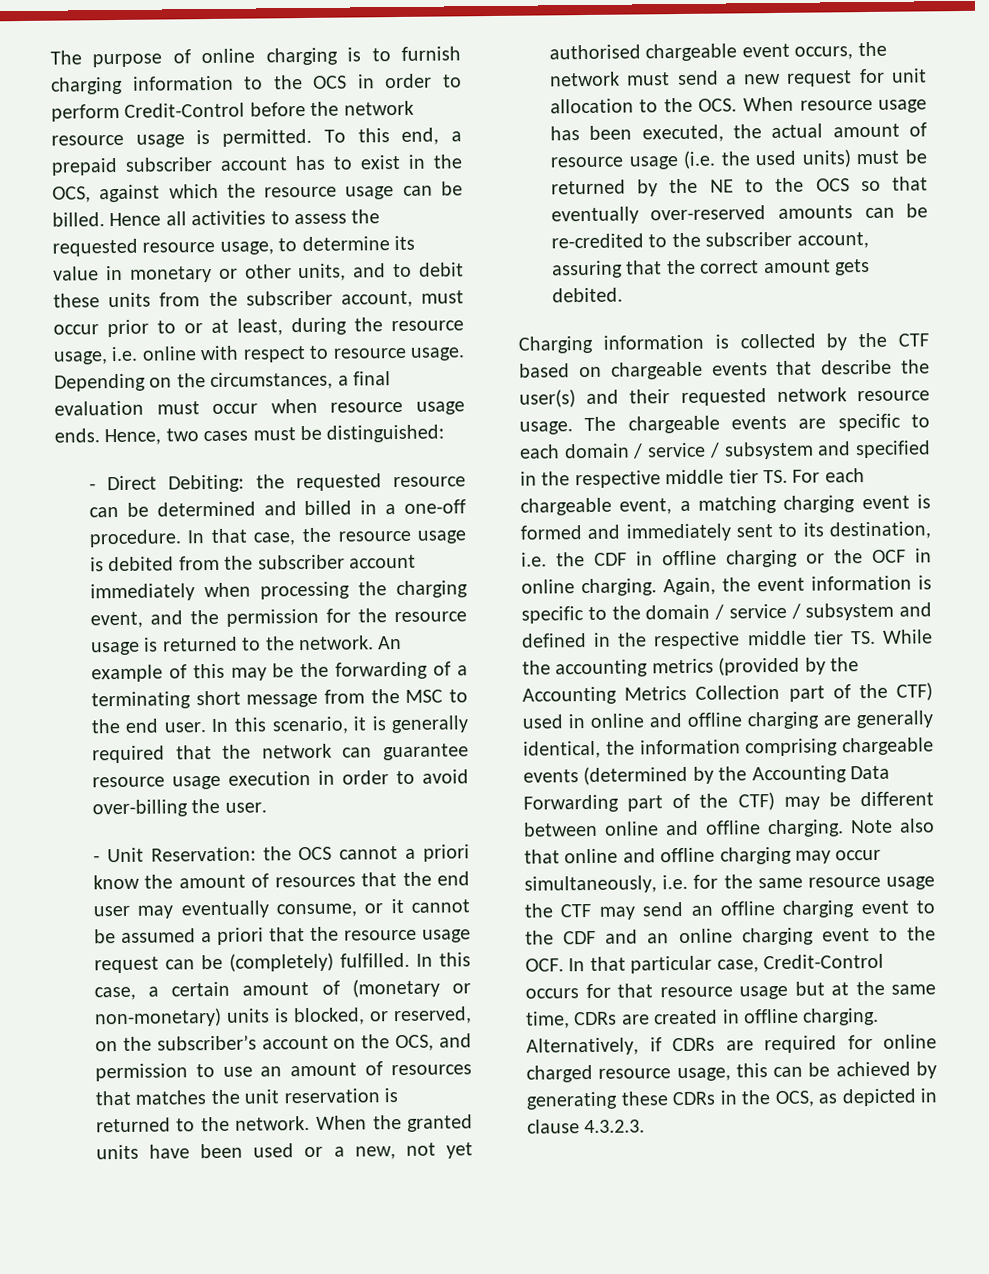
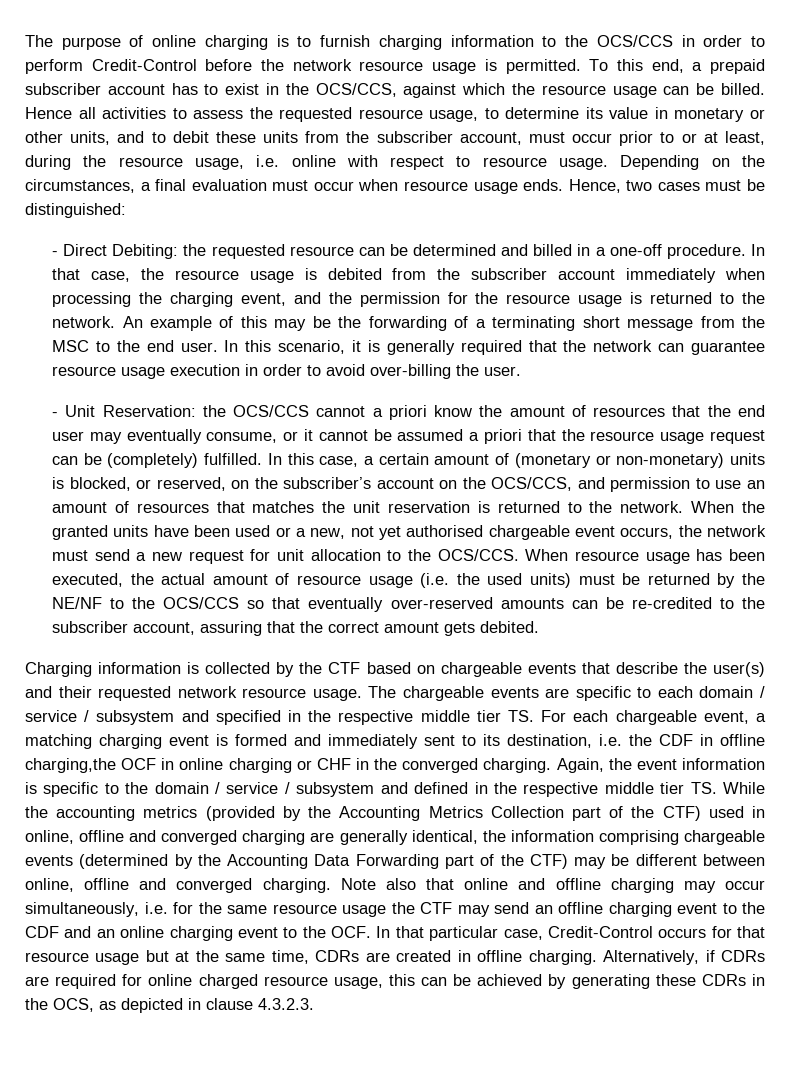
- The purpose of online charging is to furnish charging information to the OCS in order to perform Credit-Control before the network resource usage is permitted.
+ The purpose of online charging is to furnish charging information to the OCS/CCS in order to perform Credit-Control before the network resource usage is permitted.
- To this end, a prepaid subscriber account has to exist in the OCS, against which the resource usage can be billed.
+ To this end, a prepaid subscriber account has to exist in the OCS/CCS, against which the resource usage can be billed.
- - Unit Reservation: the OCS cannot a priori know the amount of resources that the end user may eventually consume, or it cannot be assumed a priori that the resource usage request can be (completely) fulfilled.
+ - Unit Reservation: the OCS/CCS cannot a priori know the amount of resources that the end user may eventually consume, or it cannot be assumed a priori that the resource usage request can be (completely) fulfilled.
- In this case, a certain amount of (monetary or non-monetary) units is blocked, or reserved, on the subscriber’s account on the OCS, and permission to use an amount of resources that matches the unit reservation is returned to the network.
+ In this case, a certain amount of (monetary or non-monetary) units is blocked, or reserved, on the subscriber’s account on the OCS/CCS, and permission to use an amount of resources that matches the unit reservation is returned to the network.
- When the granted units have been used or a new, not yet authorised chargeable event occurs, the network must send a new request for unit allocation to the OCS. When resource usage has been executed, the actual amount of resource usage (i.e. the used units) must be returned by the NE to the OCS so that eventually over-reserved amounts can be re-credited to the subscriber account, assuring that the correct amount gets debited.
+ When the granted units have been used or a new, not yet authorised chargeable event occurs, the network must send a new request for unit allocation to the OCS/CCS. When resource usage has been executed, the actual amount of resource usage (i.e. the used units) must be returned by the NE/NF to the OCS/CCS so that eventually over-reserved amounts can be re-credited to the subscriber account, assuring that the correct amount gets debited.
- The chargeable events are specific to each domain / service / subsystem and specified in the respective middle tier TS. For each chargeable event, a matching charging event is formed and immediately sent to its destination, i.e. the CDF in offline charging or the OCF in online charging.
+ The chargeable events are specific to each domain / service / subsystem and specified in the respective middle tier TS. For each chargeable event, a matching charging event is formed and immediately sent to its destination, i.e. the CDF in offline charging,the OCF in online charging or CHF in the converged charging.
- Again, the event information is specific to the domain / service / subsystem and defined in the respective middle tier TS. While the accounting metrics (provided by the Accounting Metrics Collection part of the CTF) used in online and offline charging are generally identical, the information comprising chargeable events (determined by the Accounting Data Forwarding part of the CTF) may be different between online and offline charging.
+ Again, the event information is specific to the domain / service / subsystem and defined in the respective middle tier TS. While the accounting metrics (provided by the Accounting Metrics Collection part of the CTF) used in online, offline and converged charging are generally identical, the information comprising chargeable events (determined by the Accounting Data Forwarding part of the CTF) may be different between online, offline and converged charging.

